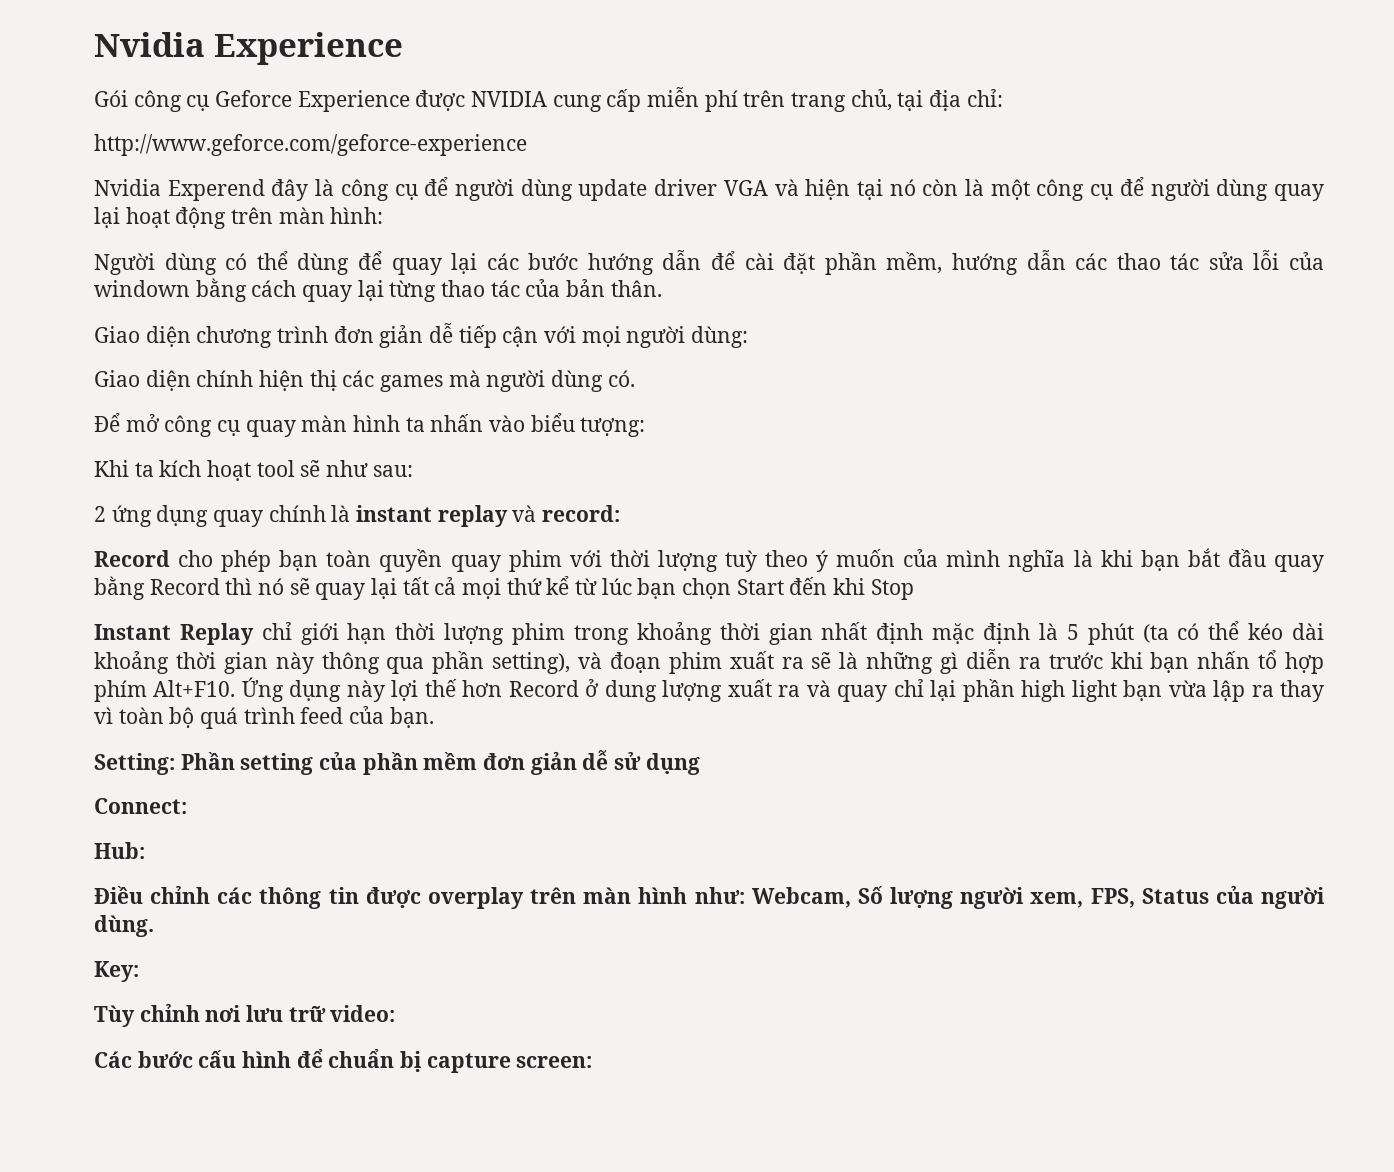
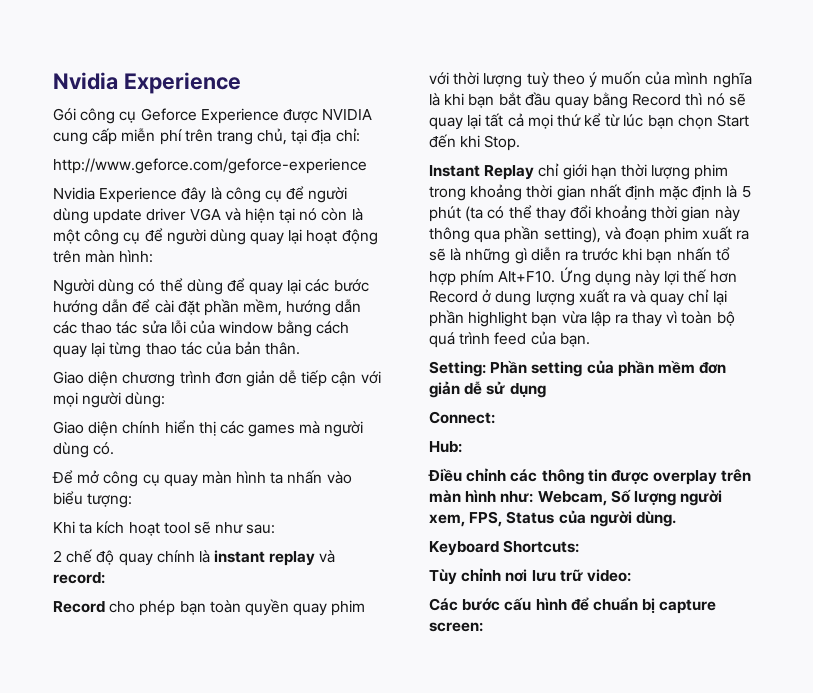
- Nvidia Experend đây là công cụ để người dùng update driver VGA và hiện tại nó còn là một công cụ để người dùng quay lại hoạt động trên màn hình:
+ Nvidia Experience đây là công cụ để người dùng update driver VGA và hiện tại nó còn là một công cụ để người dùng quay lại hoạt động trên màn hình:
- Người dùng có thể dùng để quay lại các bước hướng dẫn để cài đặt phần mềm, hướng dẫn các thao tác sửa lỗi của windown bằng cách quay lại từng thao tác của bản thân.
+ Người dùng có thể dùng để quay lại các bước hướng dẫn để cài đặt phần mềm, hướng dẫn các thao tác sửa lỗi của window bằng cách quay lại từng thao tác của bản thân.
- Giao diện chính hiện thị các games mà người dùng có.
+ Giao diện chính hiển thị các games mà người dùng có.
- 2 ứng dụng quay chính là instant replay và record:
+ 2 chế độ quay chính là instant replay và record:
- Record cho phép bạn toàn quyền quay phim với thời lượng tuỳ theo ý muốn của mình nghĩa là khi bạn bắt đầu quay bằng Record thì nó sẽ quay lại tất cả mọi thứ kể từ lúc bạn chọn Start đến khi Stop
+ Record cho phép bạn toàn quyền quay phim với thời lượng tuỳ theo ý muốn của mình nghĩa là khi bạn bắt đầu quay bằng Record thì nó sẽ quay lại tất cả mọi thứ kể từ lúc bạn chọn Start đến khi Stop.
- Instant Replay chỉ giới hạn thời lượng phim trong khoảng thời gian nhất định mặc định là 5 phút (ta có thể kéo dài khoảng thời gian này thông qua phần setting), và đoạn phim xuất ra sẽ là những gì diễn ra trước khi bạn nhấn tổ hợp phím Alt+F10.
+ Instant Replay chỉ giới hạn thời lượng phim trong khoảng thời gian nhất định mặc định là 5 phút (ta có thể thay đổi khoảng thời gian này thông qua phần setting), và đoạn phim xuất ra sẽ là những gì diễn ra trước khi bạn nhấn tổ hợp phím Alt+F10.
- Ứng dụng này lợi thế hơn Record ở dung lượng xuất ra và quay chỉ lại phần high light bạn vừa lập ra thay vì toàn bộ quá trình feed của bạn.
+ Ứng dụng này lợi thế hơn Record ở dung lượng xuất ra và quay chỉ lại phần highlight bạn vừa lập ra thay vì toàn bộ quá trình feed của bạn.
- Key:
+ Keyboard Shortcuts:

